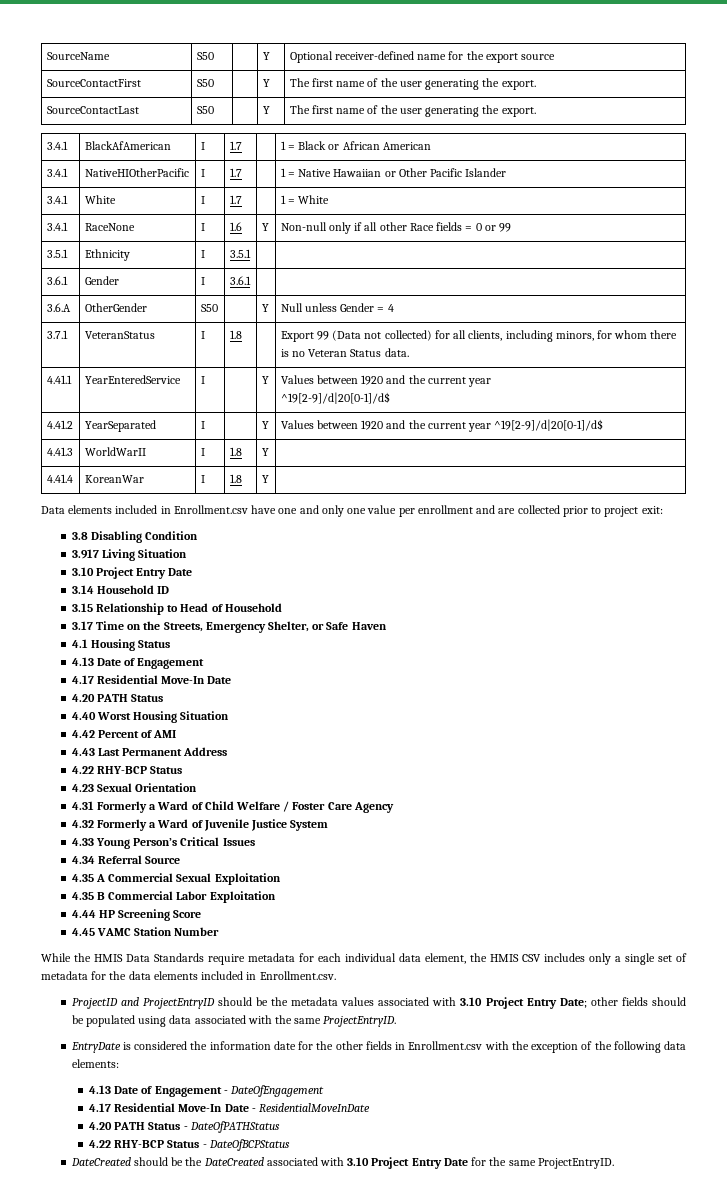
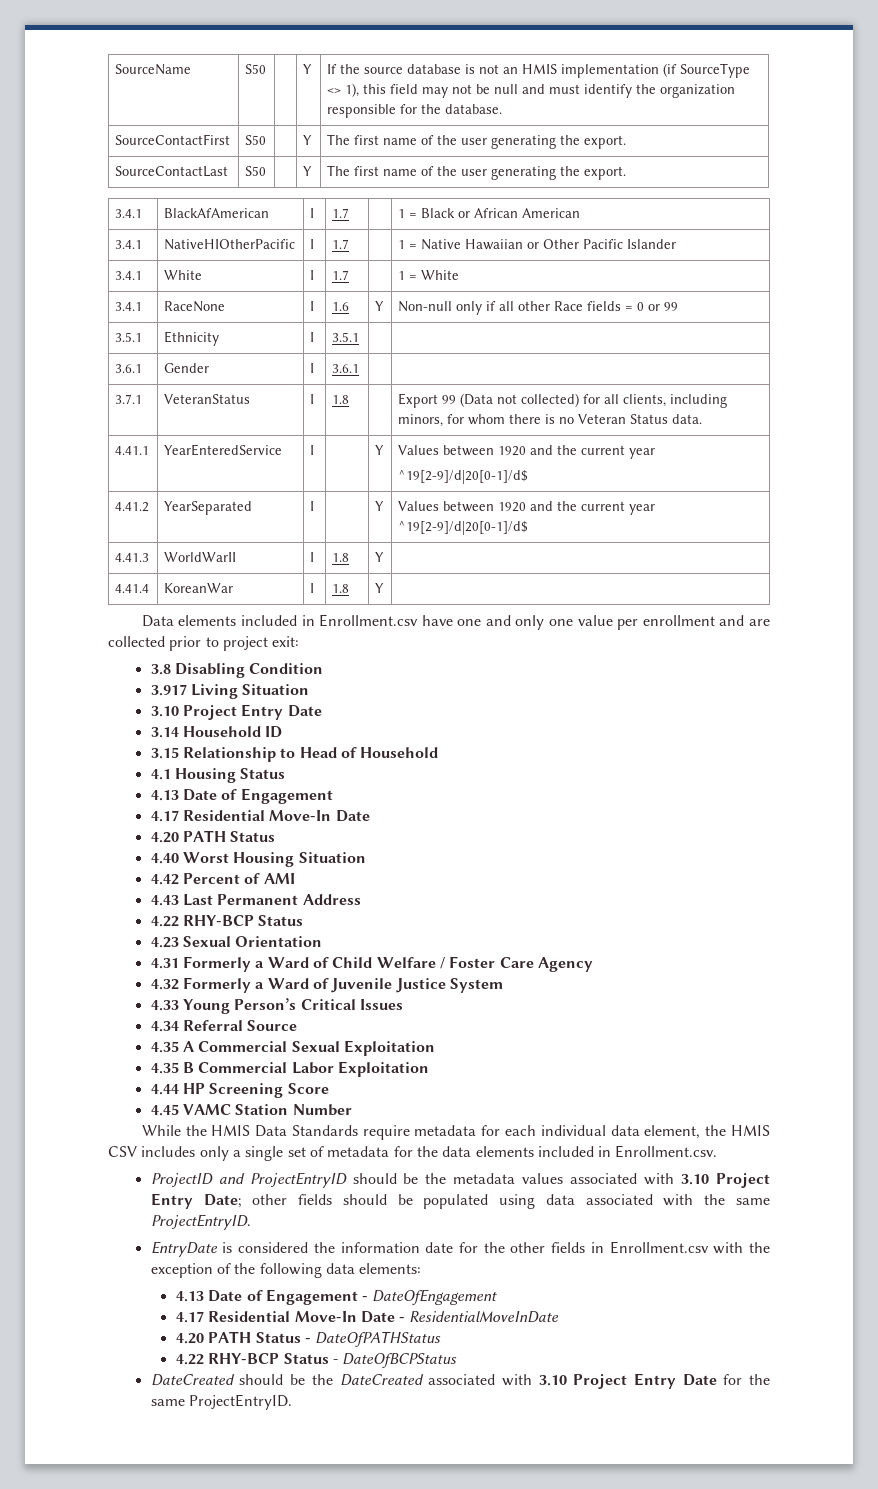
- SourceName | S50 | | Y | Optional receiver-defined name for the export source
+ SourceName | S50 | | Y | If the source database is not an HMIS implementation (if SourceType <> 1), this field may not be null and must identify the organization responsible for the database.
- 3.6.A | OtherGender | S50 | | Y | Null unless Gender = 4
- 3.17 Time on the Streets, Emergency Shelter, or Safe Haven

